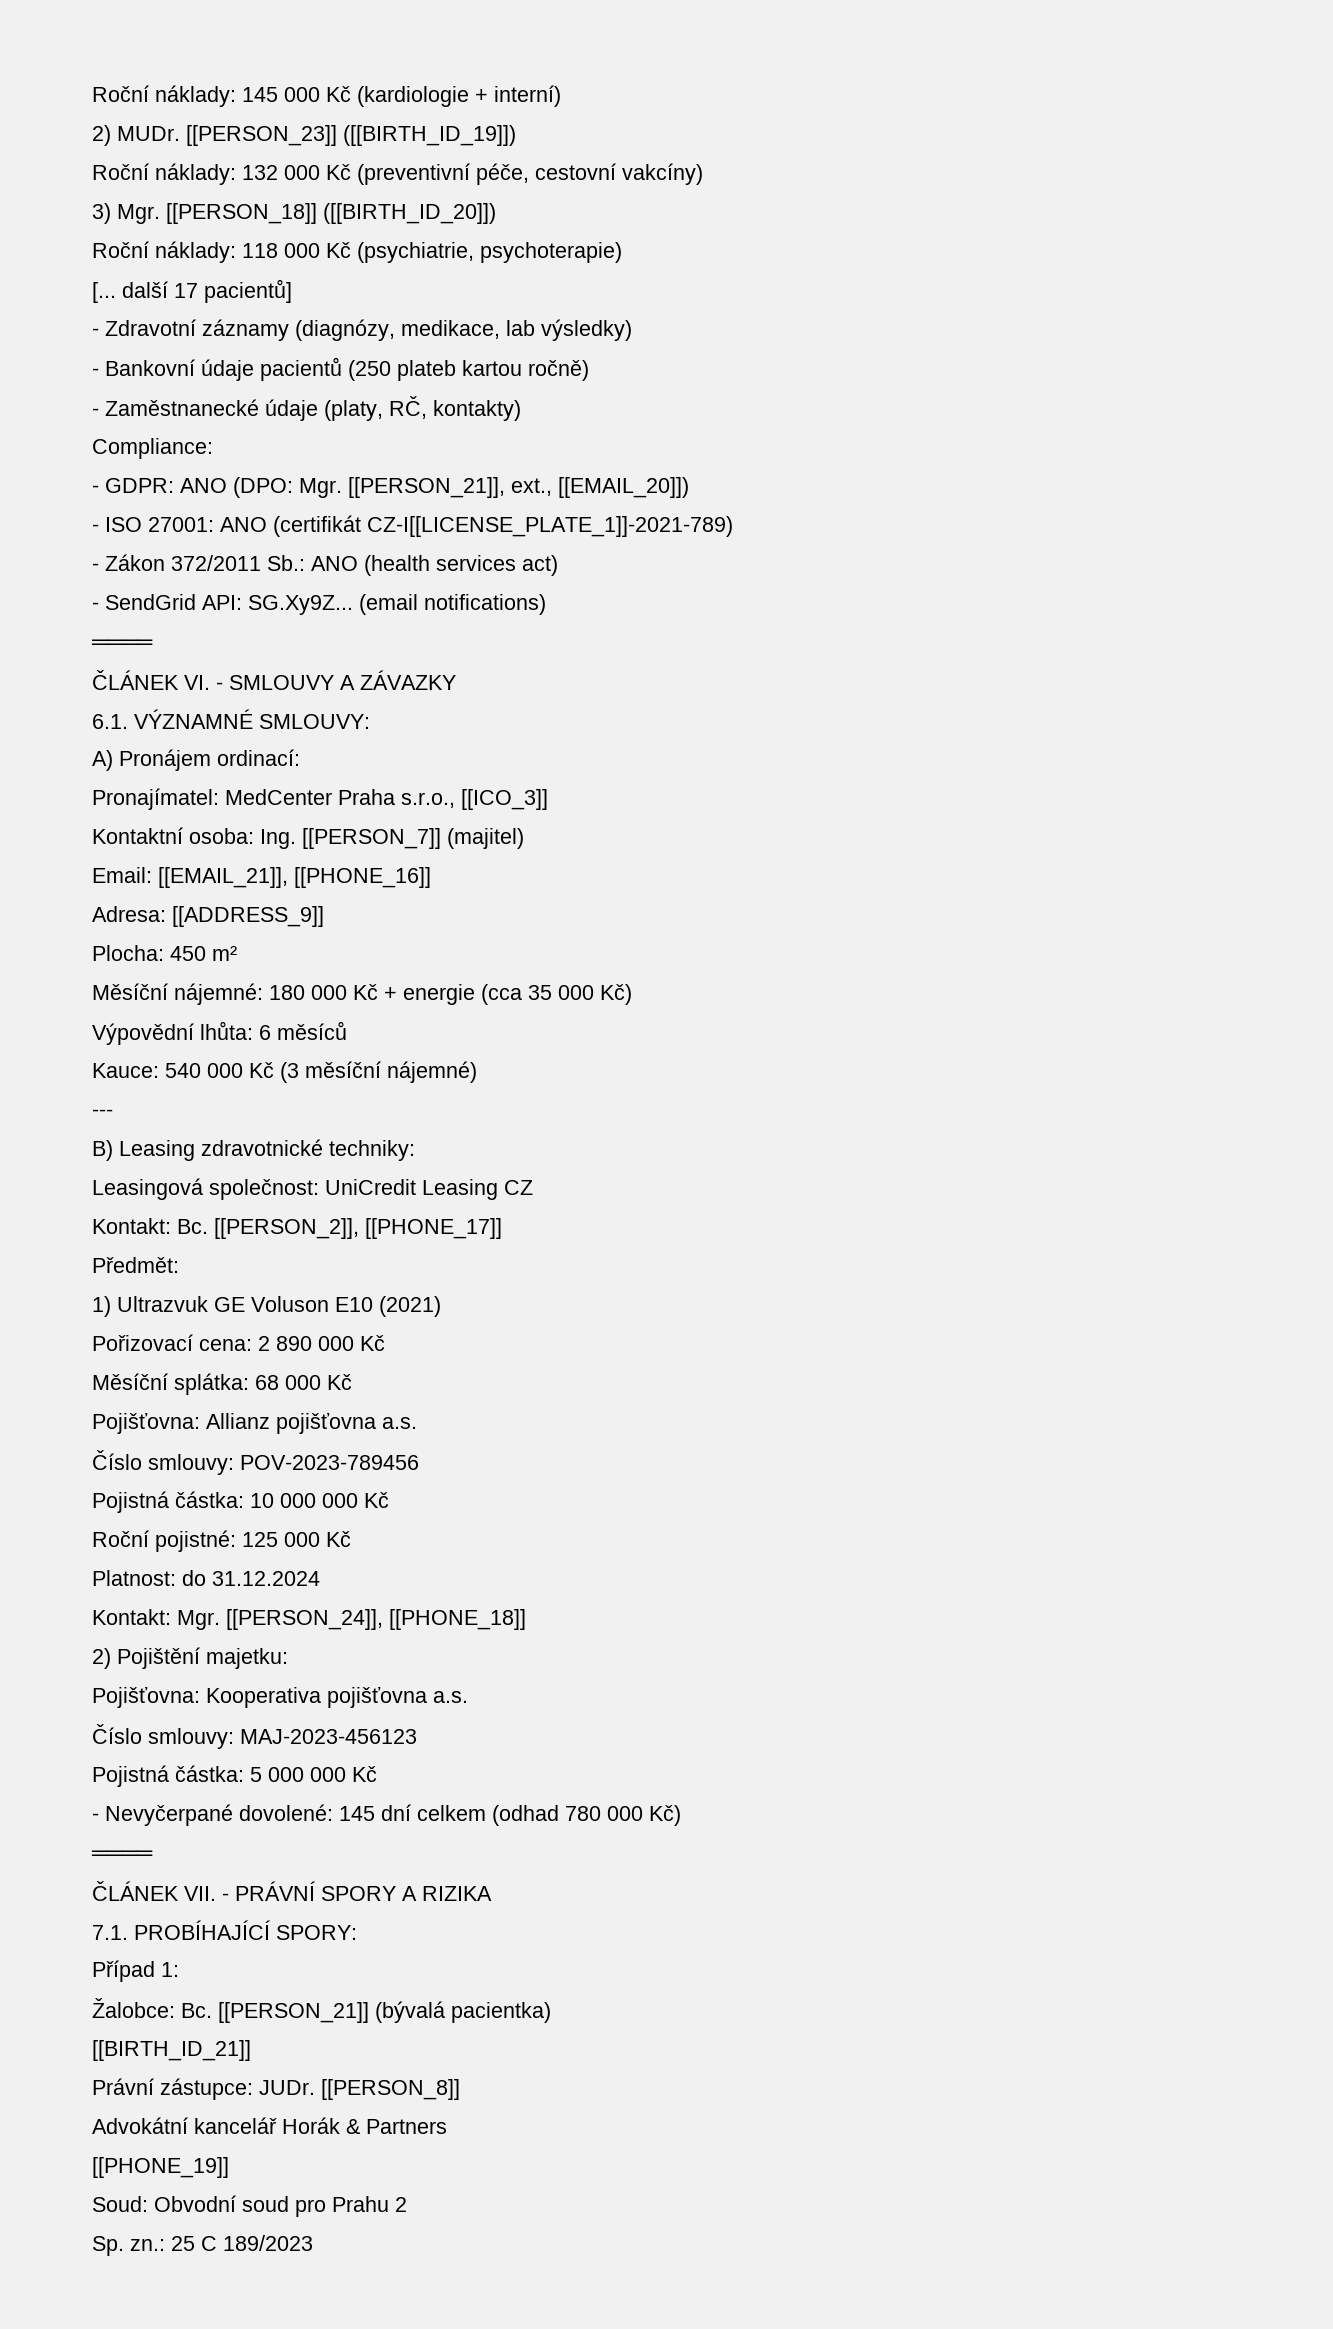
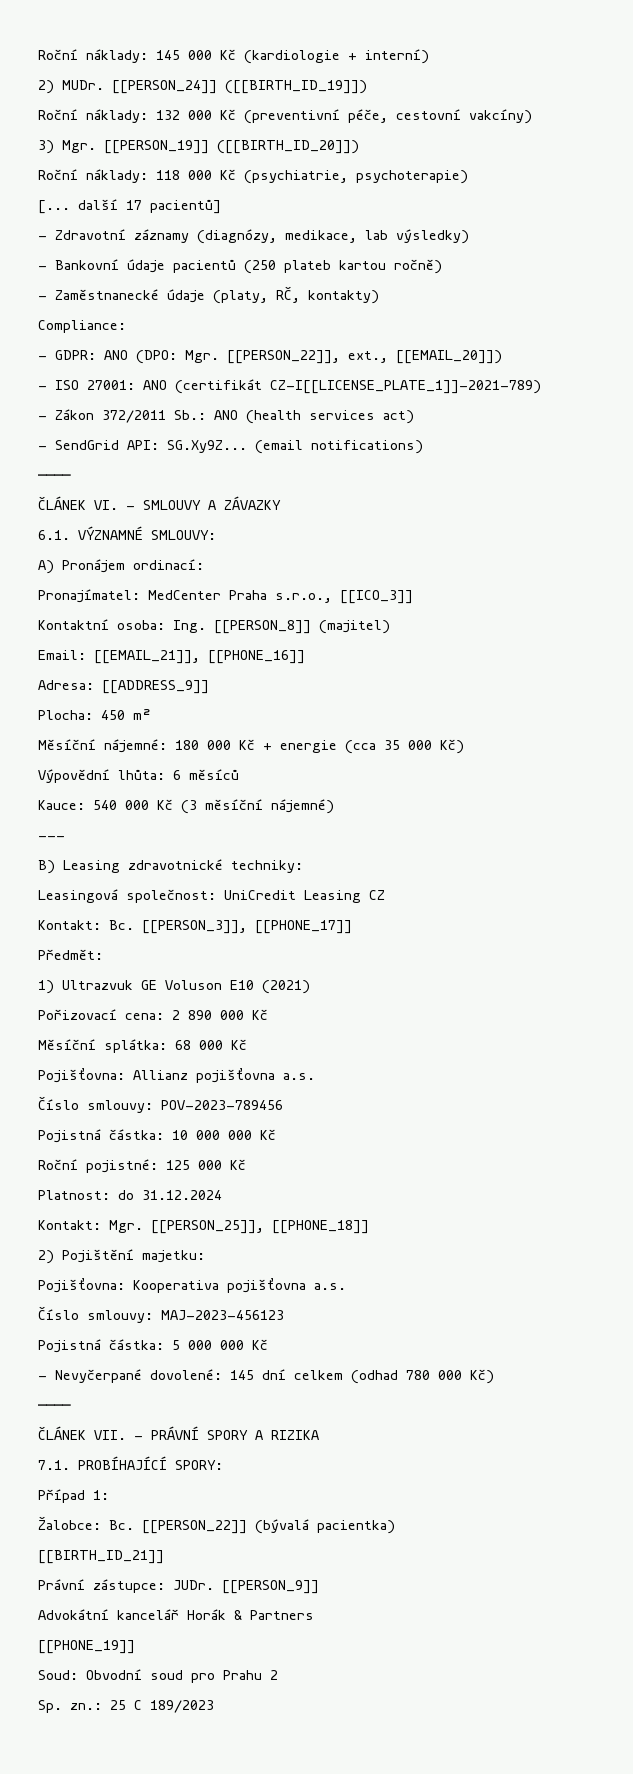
- [[PERSON_23]] ([[BIRTH_ID_19]])
+ [[PERSON_24]] ([[BIRTH_ID_19]])
- 3) Mgr. [[PERSON_18]] ([[BIRTH_ID_20]])
+ 3) Mgr. [[PERSON_19]] ([[BIRTH_ID_20]])
- - GDPR: ANO (DPO: Mgr. [[PERSON_21]], ext., [[EMAIL_20]])
+ - GDPR: ANO (DPO: Mgr. [[PERSON_22]], ext., [[EMAIL_20]])
- Kontaktní osoba: Ing. [[PERSON_7]] (majitel)
+ Kontaktní osoba: Ing. [[PERSON_8]] (majitel)
- Kontakt: Bc. [[PERSON_2]], [[PHONE_17]]
+ Kontakt: Bc. [[PERSON_3]], [[PHONE_17]]
- Kontakt: Mgr. [[PERSON_24]], [[PHONE_18]]
+ Kontakt: Mgr. [[PERSON_25]], [[PHONE_18]]
- Žalobce: Bc. [[PERSON_21]] (bývalá pacientka)
+ Žalobce: Bc. [[PERSON_22]] (bývalá pacientka)
- [[PERSON_8]]
+ [[PERSON_9]]

